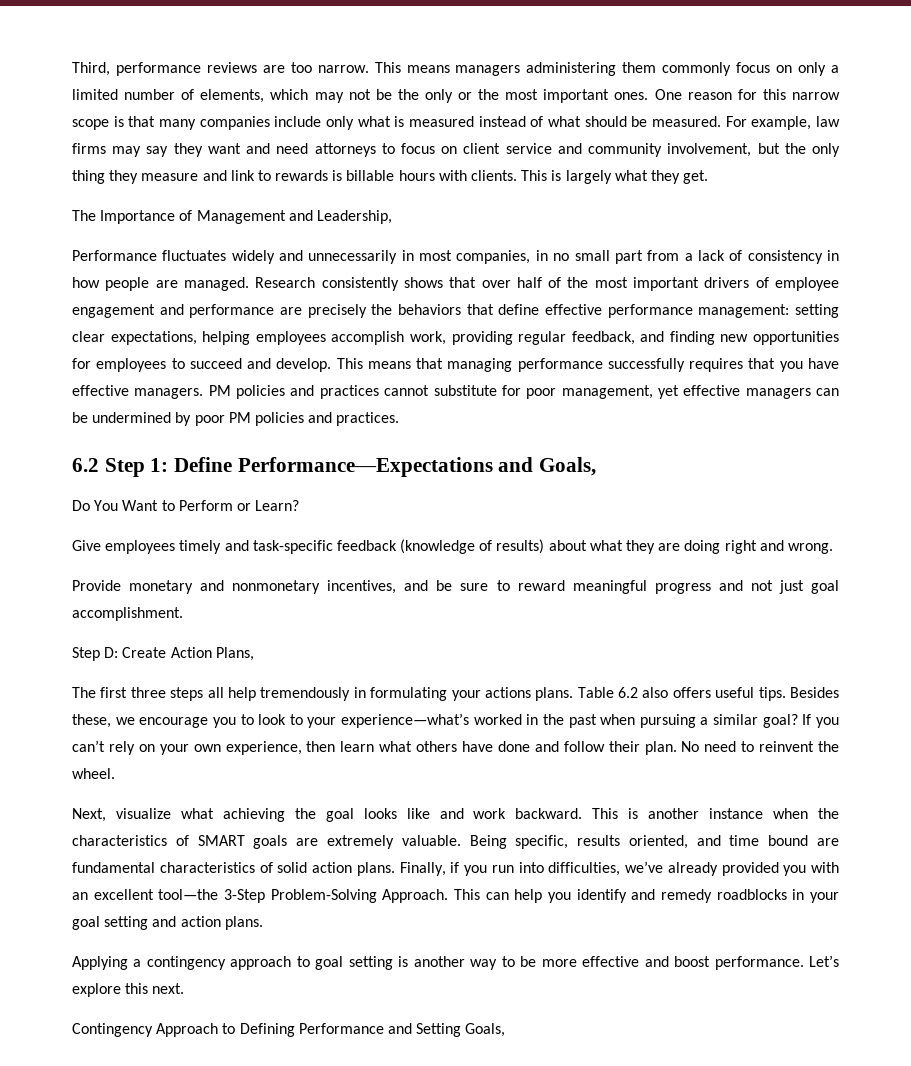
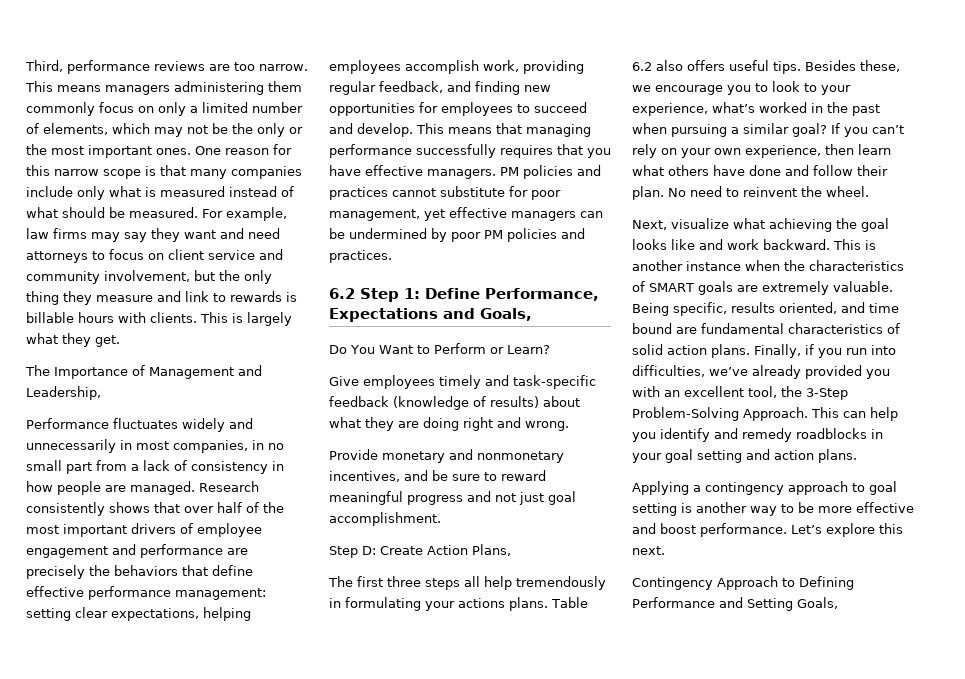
- 6.2 Step 1: Define Performance—Expectations and Goals,
+ 6.2 Step 1: Define Performance, Expectations and Goals,
- Besides these, we encourage you to look to your experience—what’s worked in the past when pursuing a similar goal?
+ Besides these, we encourage you to look to your experience, what’s worked in the past when pursuing a similar goal?
- Finally, if you run into difficulties, we’ve already provided you with an excellent tool—the 3-Step Problem-Solving Approach.
+ Finally, if you run into difficulties, we’ve already provided you with an excellent tool, the 3-Step Problem-Solving Approach.

